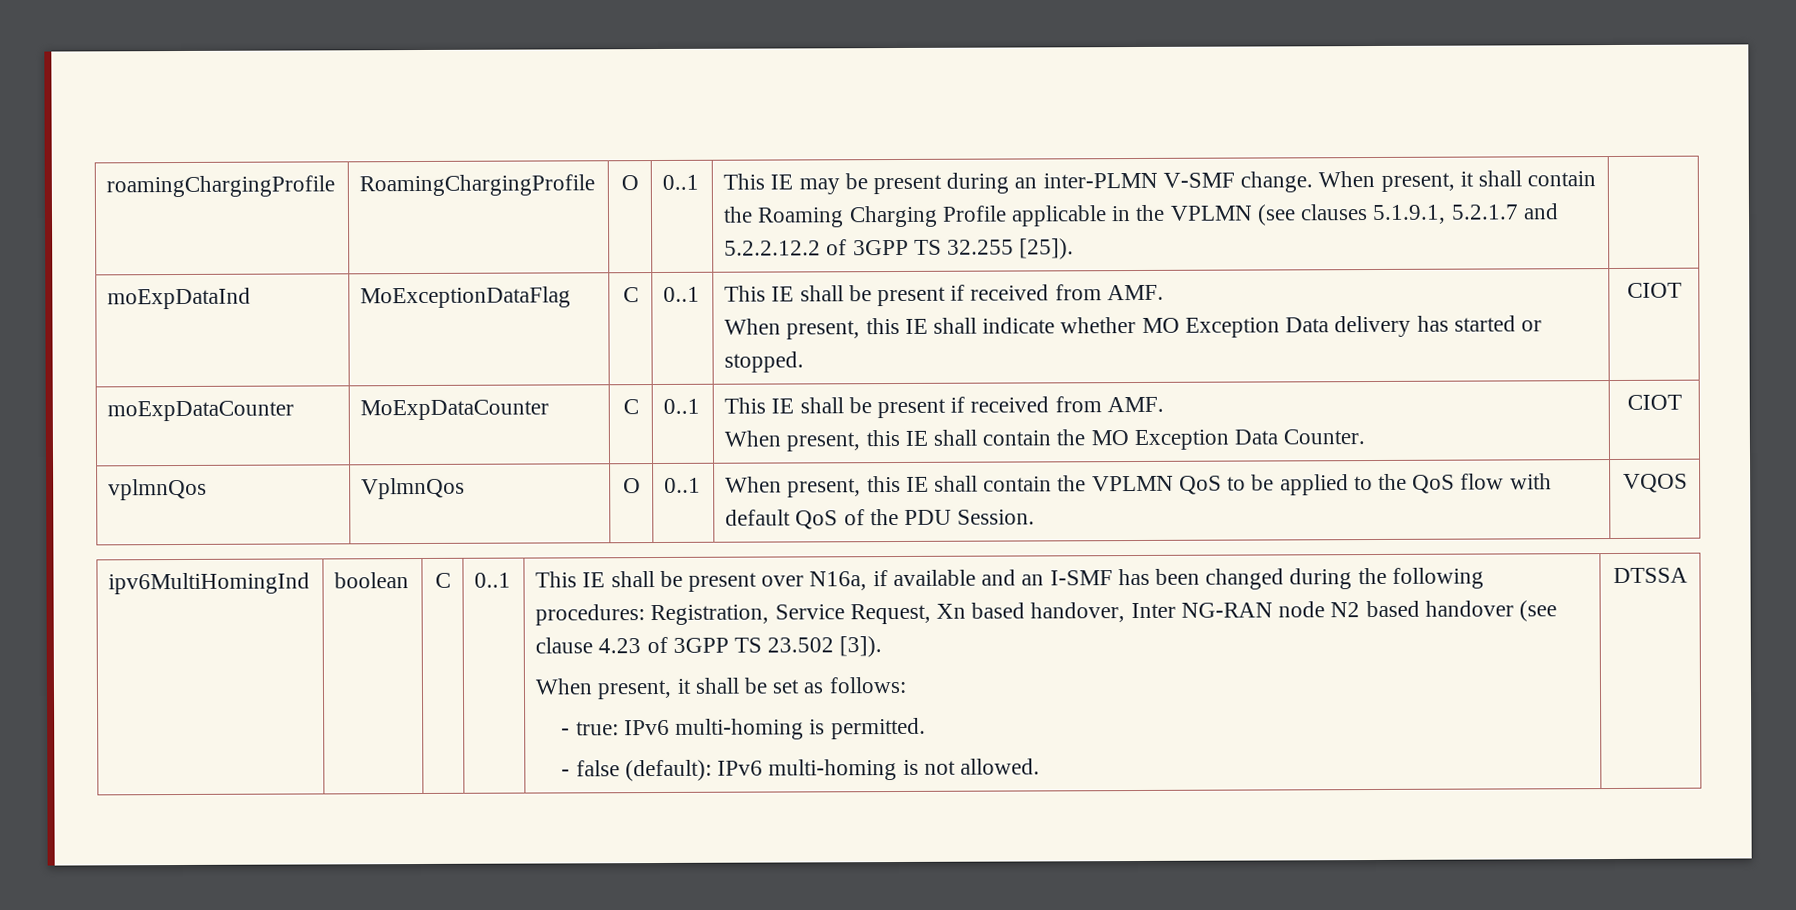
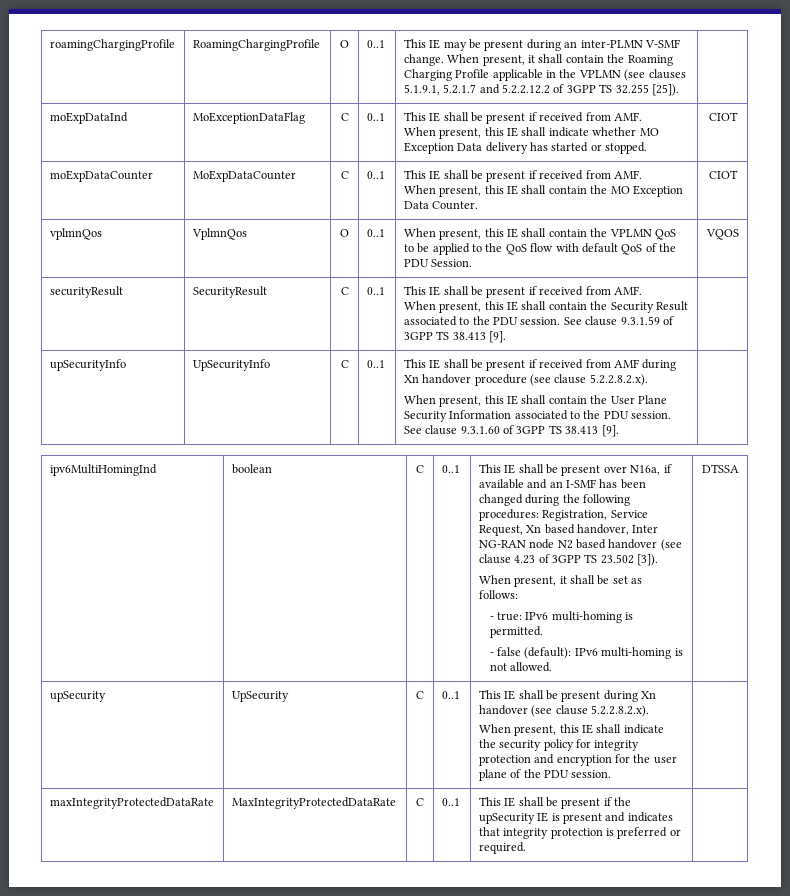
+ securityResult | SecurityResult | C | 0..1 | This IE shall be present if received from AMF.
+ When present, this IE shall contain the Security Result associated to the PDU session. See clause 9.3.1.59 of 3GPP TS 38.413 [9]. |
+ upSecurityInfo | UpSecurityInfo | C | 0..1 | This IE shall be present if received from AMF during Xn handover procedure (see clause 5.2.2.8.2.x).
+ When present, this IE shall contain the User Plane Security Information associated to the PDU session. See clause 9.3.1.60 of 3GPP TS 38.413 [9].
+ upSecurity | UpSecurity | C | 0..1 | This IE shall be present during Xn handover (see clause 5.2.2.8.2.x).
+ When present, this IE shall indicate the security policy for integrity protection and encryption for the user plane of the PDU session. |
+ maxIntegrityProtectedDataRate | MaxIntegrityProtectedDataRate | C | 0..1 | This IE shall be present if the upSecurity IE is present and indicates that integrity protection is preferred or required. |

